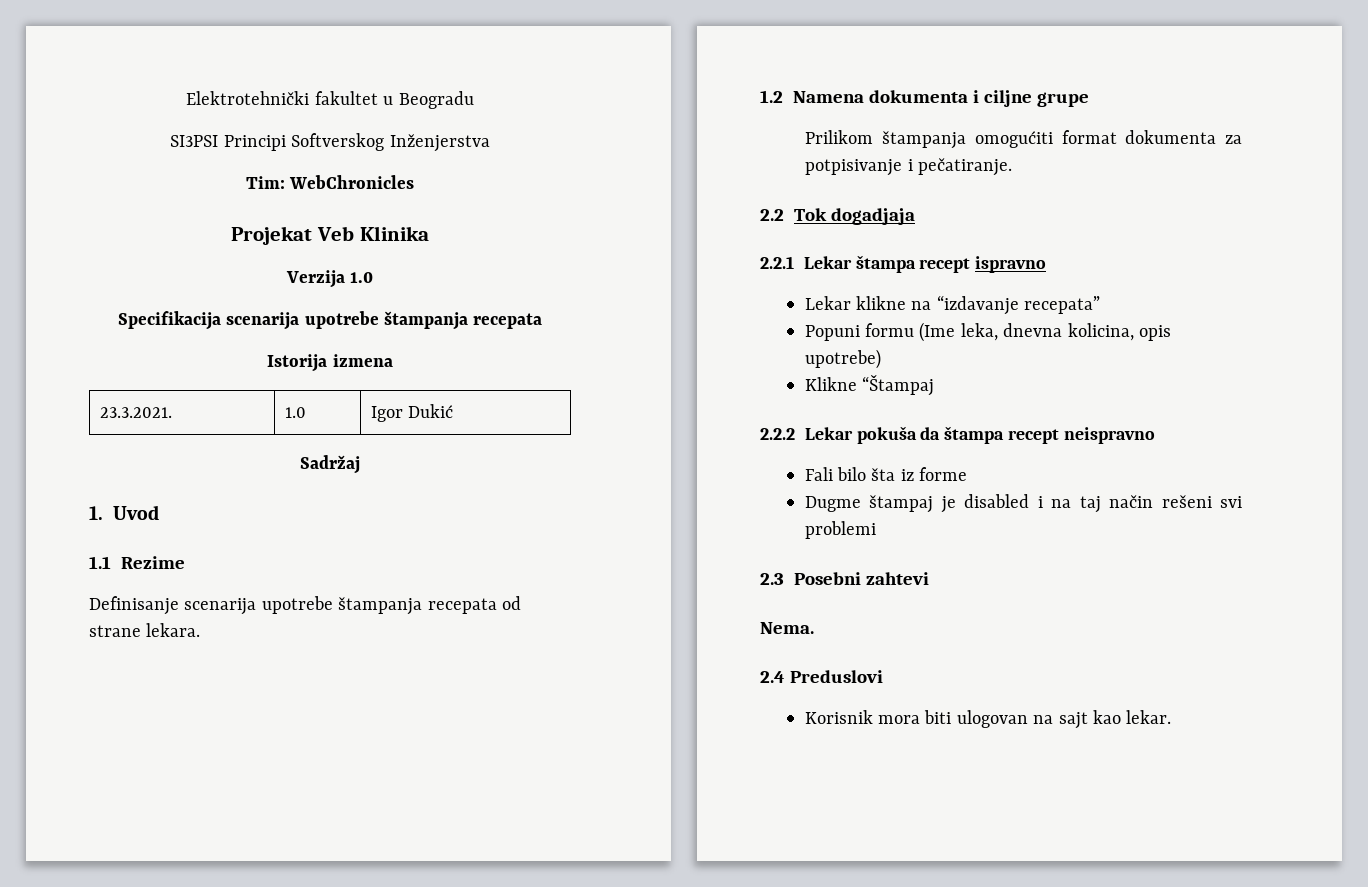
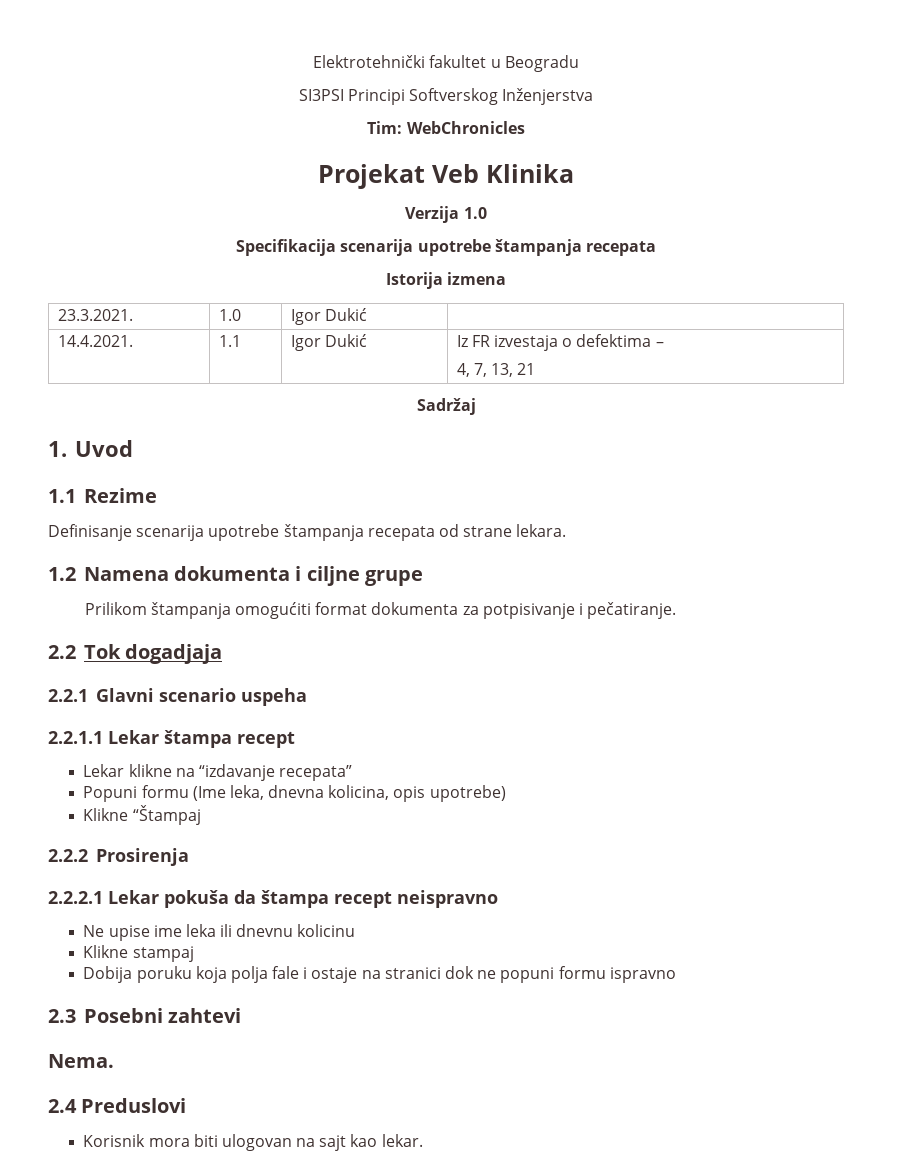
- 23.3.2021. | 1.0 | Igor Dukić
+ 23.3.2021. | 1.0 | Igor Dukić |
+ 14.4.2021. | 1.1 | Igor Dukić | Iz FR izvestaja o defektima –
+ 4, 7, 13, 21
- 2.2.1 Lekar štampa recept ispravno
+ 2.2.1 Glavni scenario uspeha
+ 2.2.1.1 Lekar štampa recept
- 2.2.2 Lekar pokuša da štampa recept neispravno
+ 2.2.2 Prosirenja
+ 2.2.2.1 Lekar pokuša da štampa recept neispravno
- Fali bilo šta iz forme
- Dugme štampaj je disabled i na taj način rešeni svi problemi
+ Ne upise ime leka ili dnevnu kolicinu
+ Klikne stampaj
+ Dobija poruku koja polja fale i ostaje na stranici dok ne popuni formu ispravno

